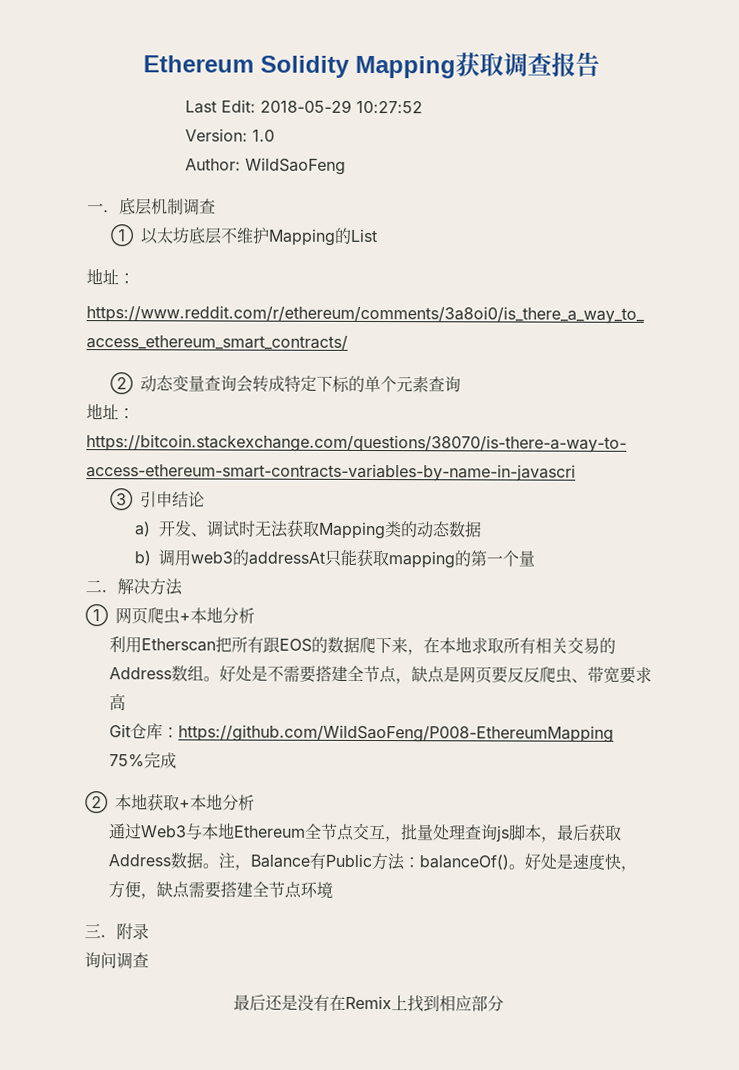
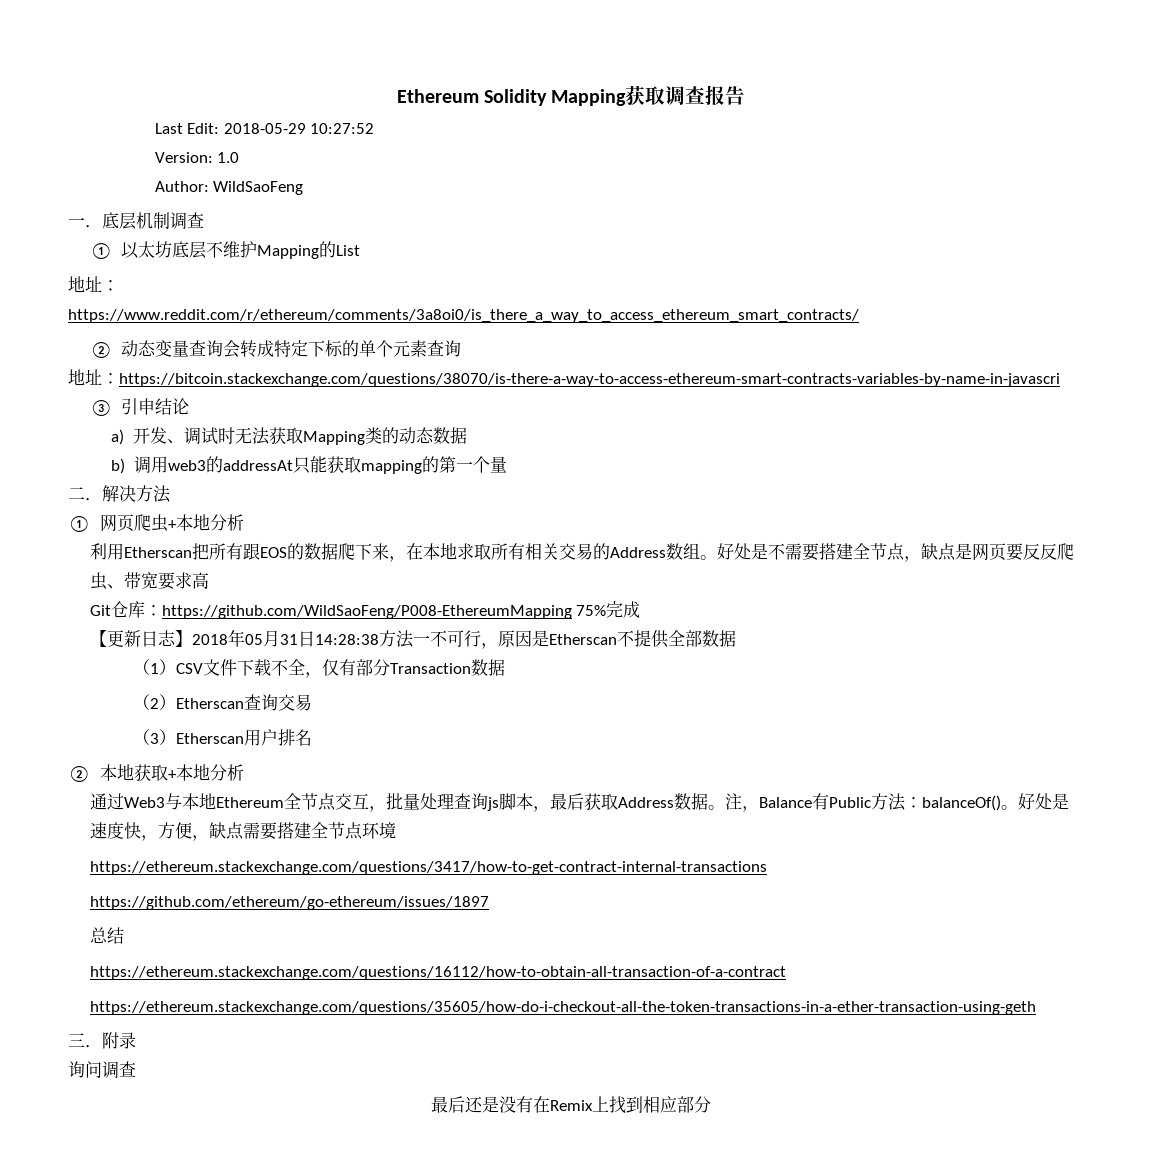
+ 【更新日志】2018年05月31日14:28:38方法一不可行，原因是Etherscan不提供全部数据
+ （1）CSV文件下载不全，仅有部分Transaction数据
+ （2）Etherscan查询交易
+ （3）Etherscan用户排名
+ https://ethereum.stackexchange.com/questions/3417/how-to-get-contract-internal-transactions
+ https://github.com/ethereum/go-ethereum/issues/1897
+ 总结
+ https://ethereum.stackexchange.com/questions/16112/how-to-obtain-all-transaction-of-a-contract
+ https://ethereum.stackexchange.com/questions/35605/how-do-i-checkout-all-the-token-transactions-in-a-ether-transaction-using-geth

